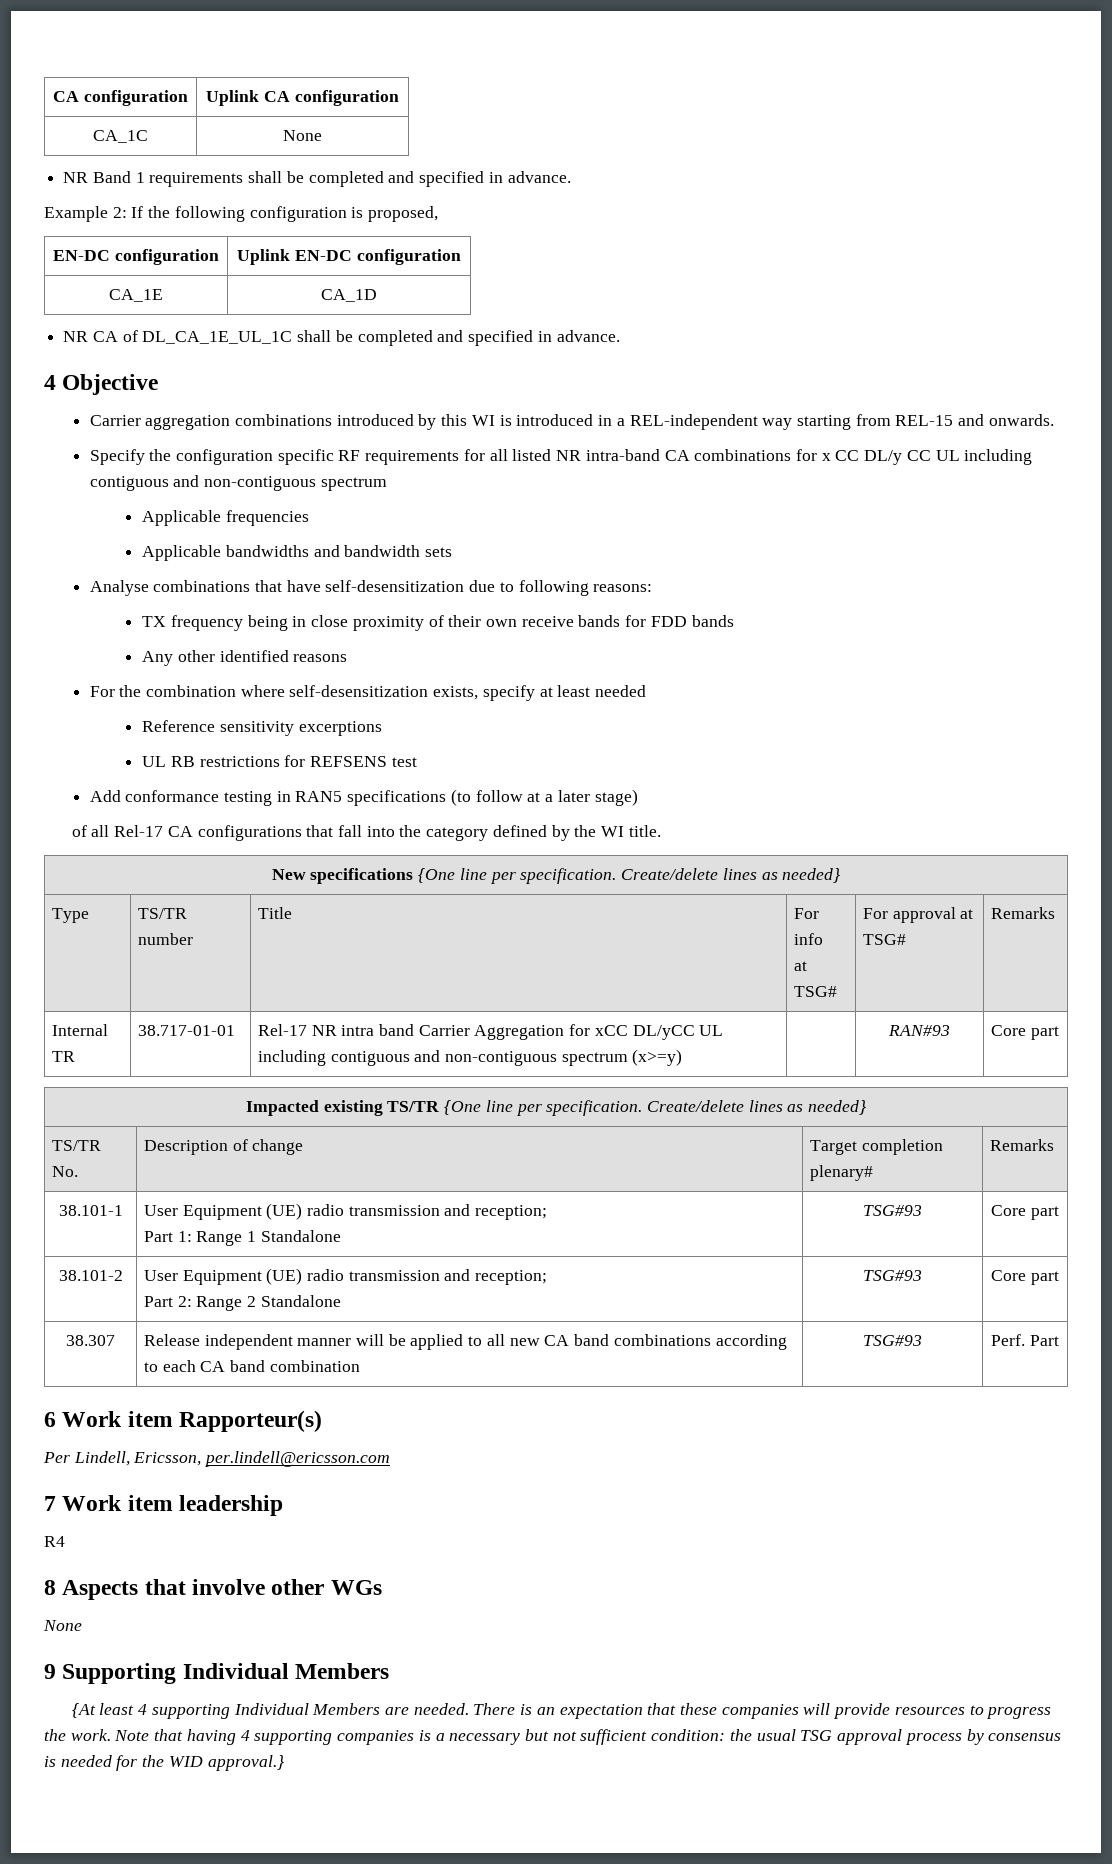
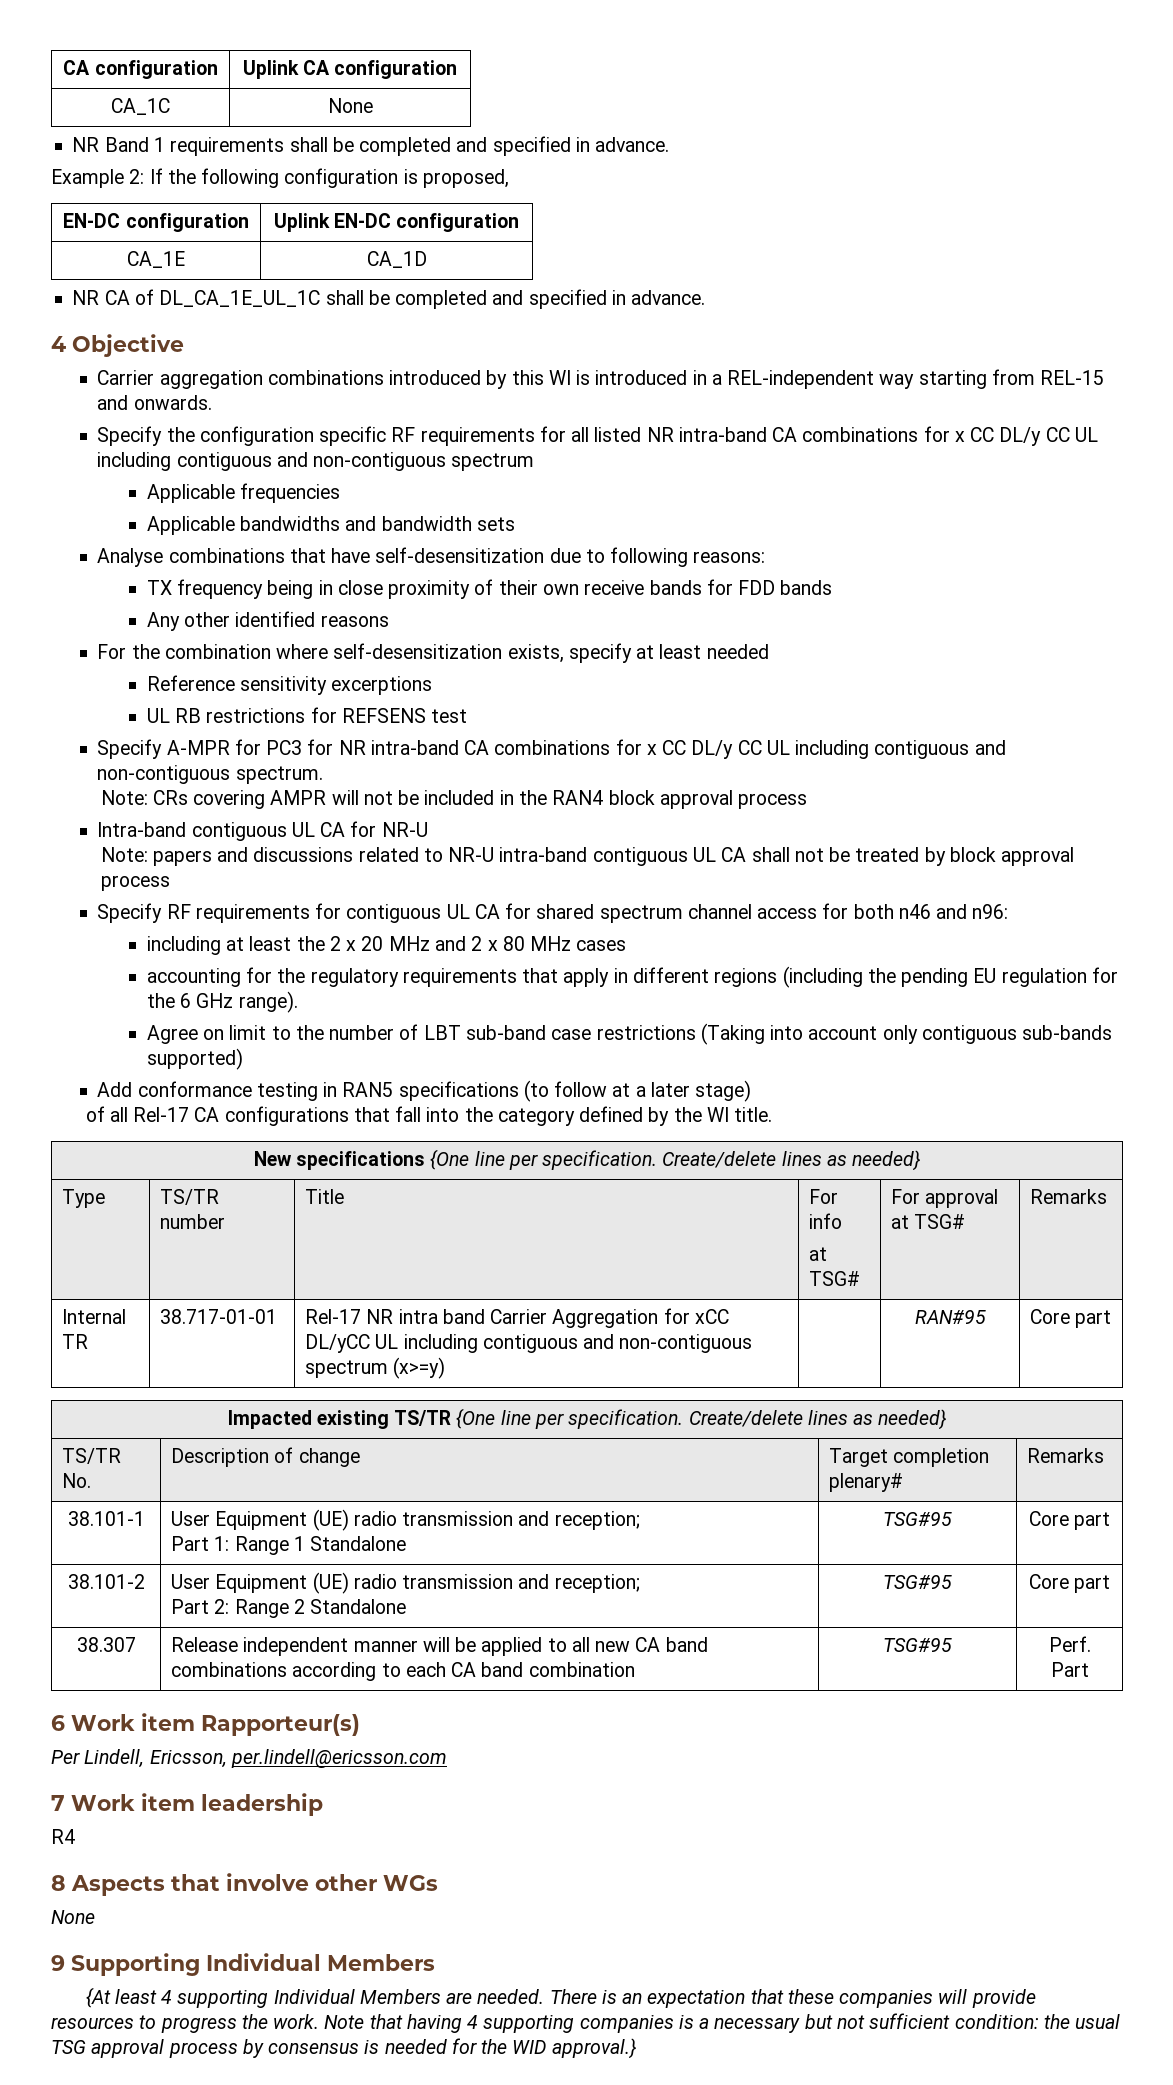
+ Specify A-MPR for PC3 for NR intra-band CA combinations for x CC DL/y CC UL including contiguous and non-contiguous spectrum.
+ Note: CRs covering AMPR will not be included in the RAN4 block approval process
+ Intra-band contiguous UL CA for NR-U
+ Note: papers and discussions related to NR-U intra-band contiguous UL CA shall not be treated by block approval process
+ Specify RF requirements for contiguous UL CA for shared spectrum channel access for both n46 and n96:
+ including at least the 2 x 20 MHz and 2 x 80 MHz cases
+ accounting for the regulatory requirements that apply in different regions (including the pending EU regulation for the 6 GHz range).
+ Agree on limit to the number of LBT sub-band case restrictions (Taking into account only contiguous sub-bands supported)
- Internal TR | 38.717-01-01 | Rel-17 NR intra band Carrier Aggregation for xCC DL/yCC UL including contiguous and non-contiguous spectrum (x>=y) | | RAN#93 | Core part
+ Internal TR | 38.717-01-01 | Rel-17 NR intra band Carrier Aggregation for xCC DL/yCC UL including contiguous and non-contiguous spectrum (x>=y) | | RAN#95 | Core part
  38.101-1 | User Equipment (UE) radio transmission and reception;
- Part 1: Range 1 Standalone | TSG#93 | Core part
+ Part 1: Range 1 Standalone | TSG#95 | Core part
  38.101-2 | User Equipment (UE) radio transmission and reception;
- Part 2: Range 2 Standalone | TSG#93 | Core part
+ Part 2: Range 2 Standalone | TSG#95 | Core part
- 38.307 | Release independent manner will be applied to all new CA band combinations according to each CA band combination | TSG#93 | Perf. Part
+ 38.307 | Release independent manner will be applied to all new CA band combinations according to each CA band combination | TSG#95 | Perf. Part

